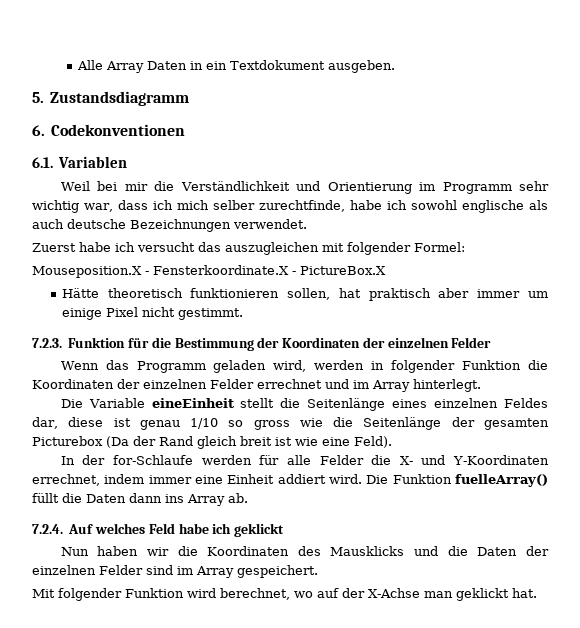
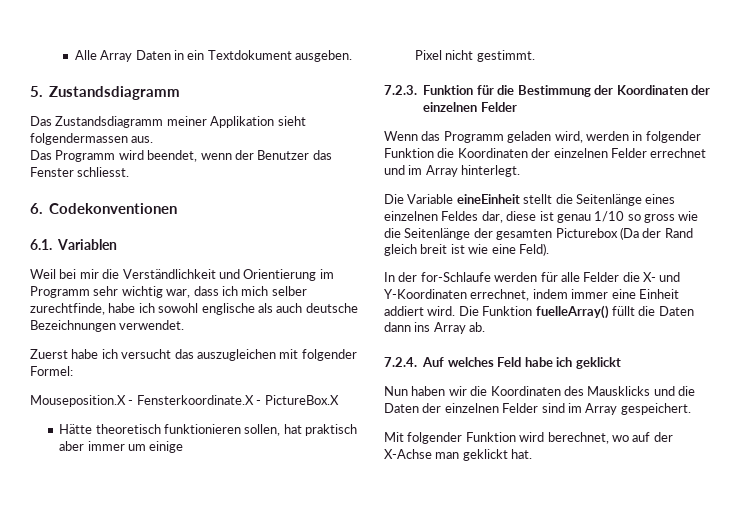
+ Das Zustandsdiagramm meiner Applikation sieht folgendermassen aus.
+ Das Programm wird beendet, wenn der Benutzer das Fenster schliesst.
- Hätte theoretisch funktionieren sollen, hat praktisch aber immer um einige Pixel nicht gestimmt.
+ Hätte theoretisch funktionieren sollen, hat praktisch aber immer um einige
+ Pixel nicht gestimmt.

